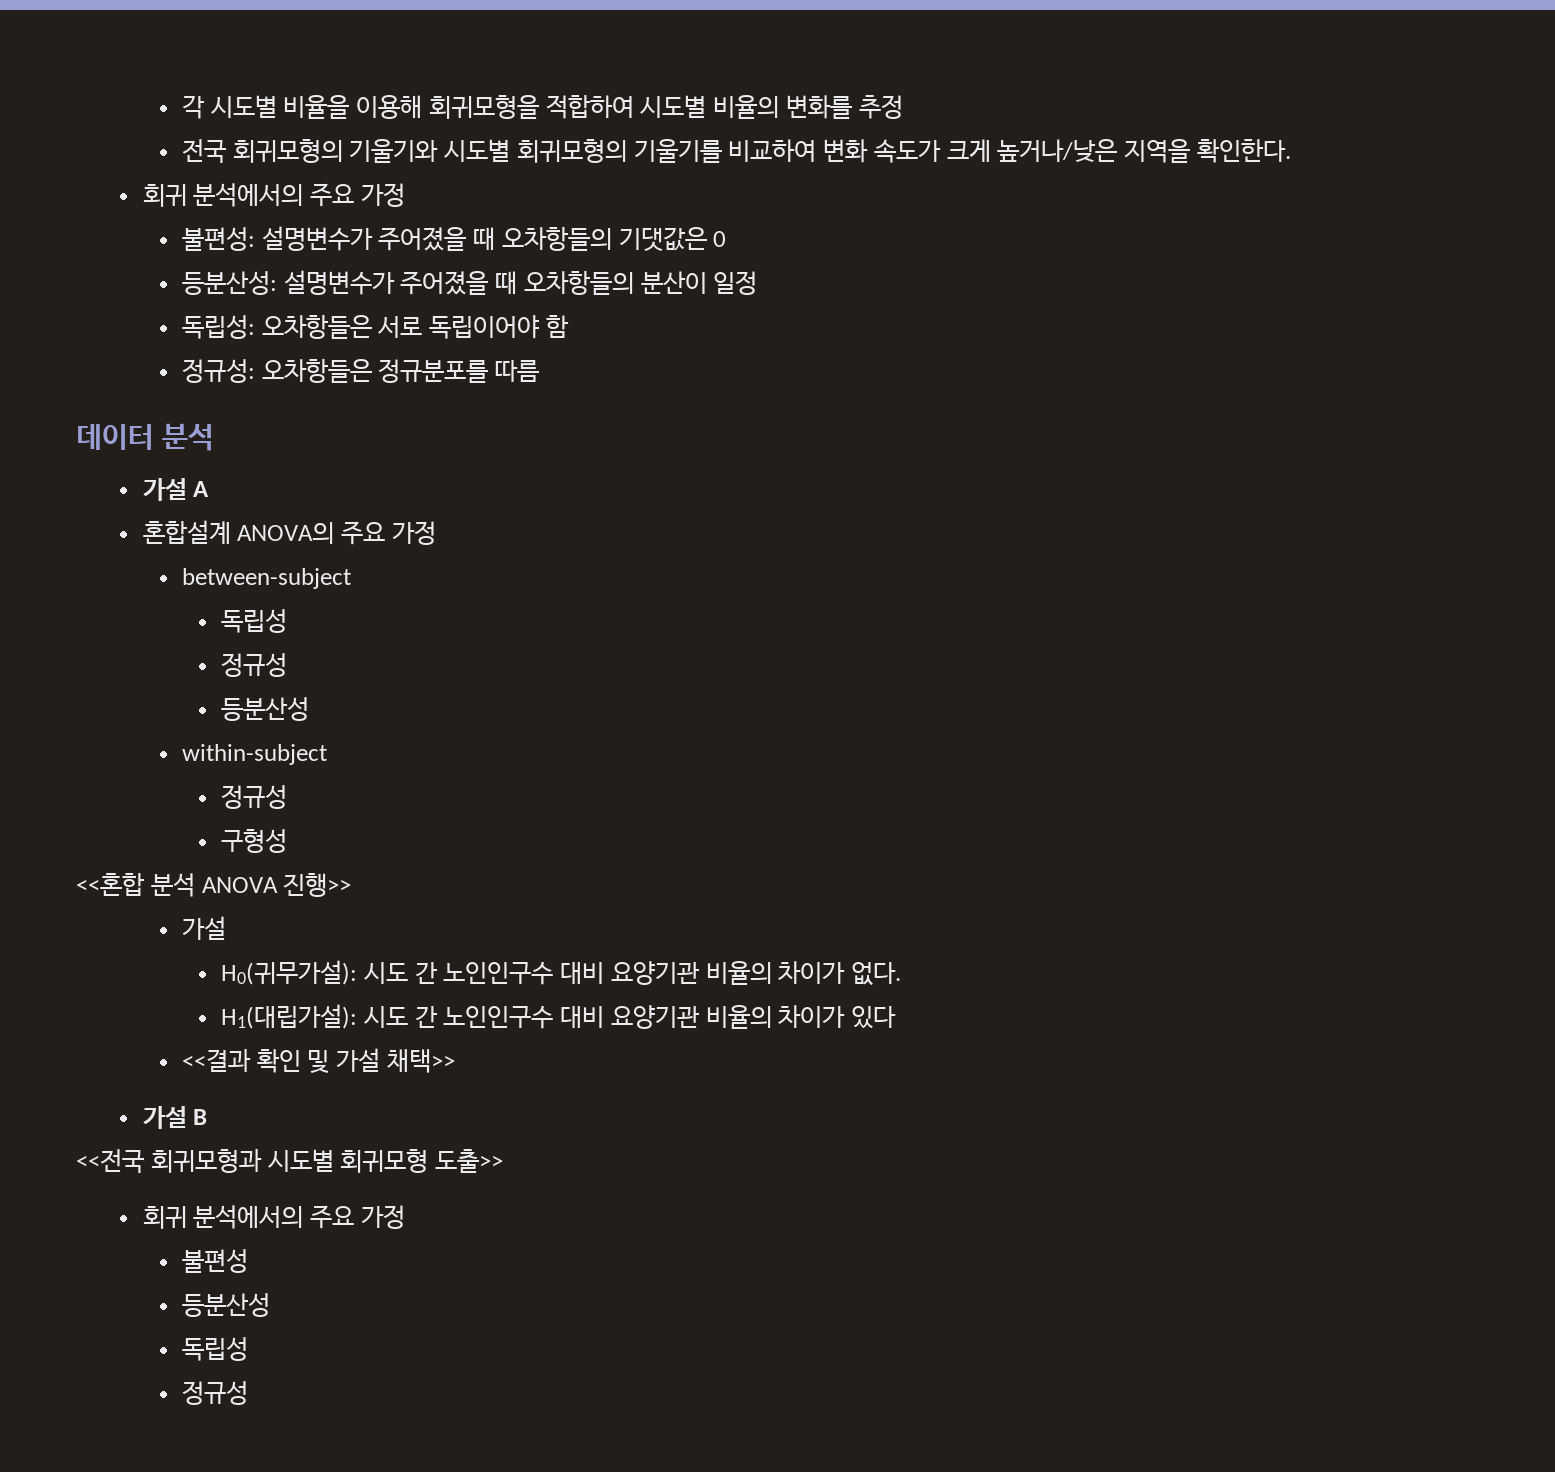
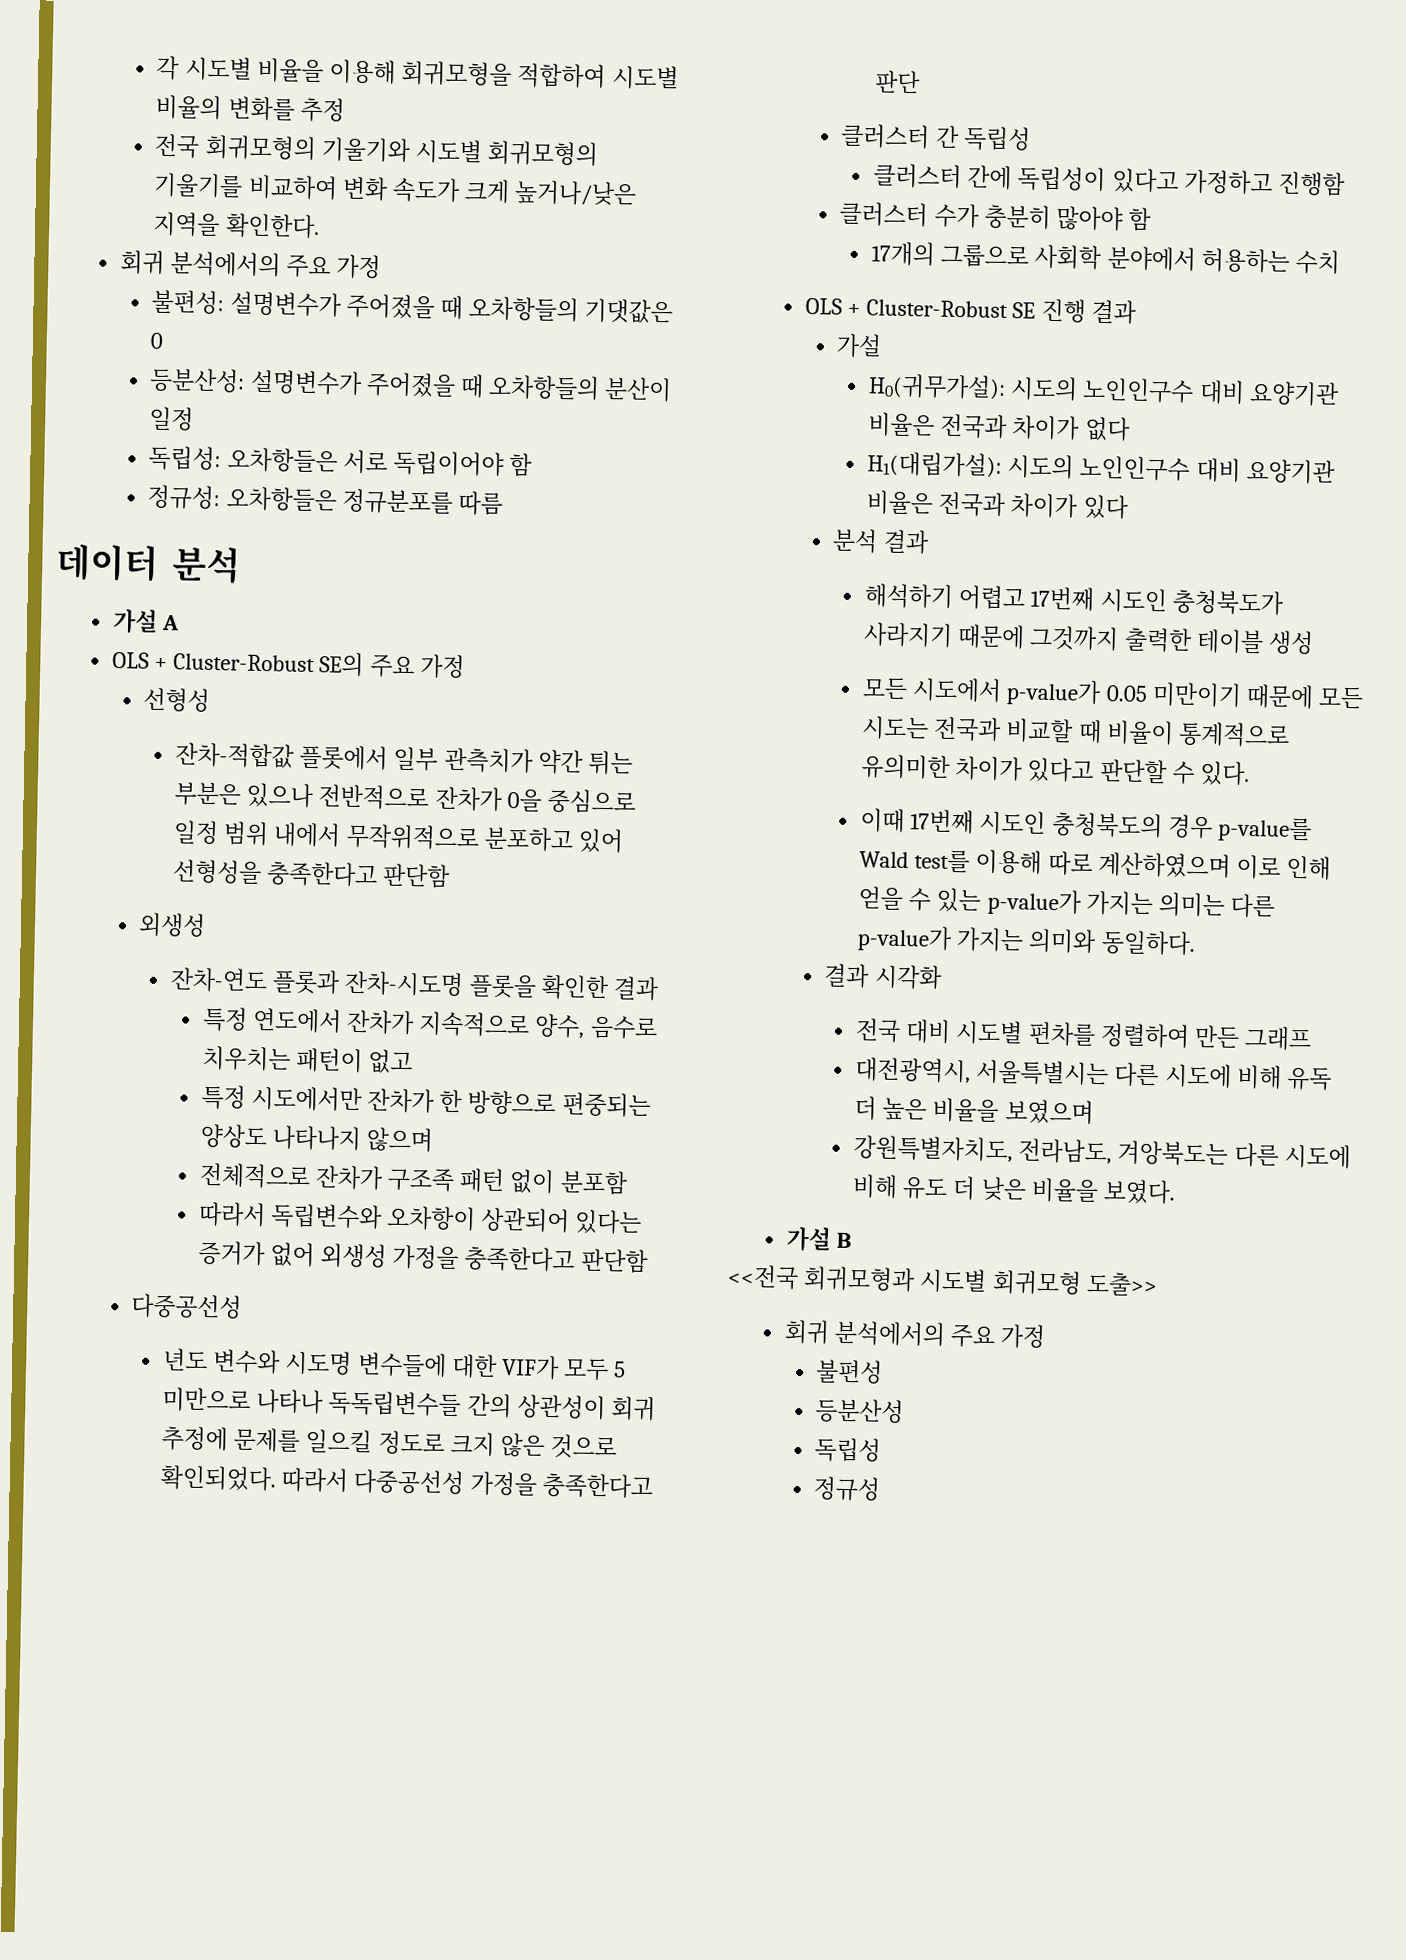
- 혼합설계 ANOVA의 주요 가정
- between-subject
- 독립성
- 정규성
- 등분산성
- within-subject
- 정규성
- 구형성
- <<혼합 분석 ANOVA 진행>>
+ OLS + Cluster-Robust SE의 주요 가정
+ 선형성
+ 잔차-적합값 플롯에서 일부 관측치가 약간 튀는 부분은 있으나 전반적으로 잔차가 0을 중심으로 일정 범위 내에서 무작위적으로 분포하고 있어 선형성을 충족한다고 판단함
+ 외생성
+ 잔차-연도 플롯과 잔차-시도명 플롯을 확인한 결과
+ 특정 연도에서 잔차가 지속적으로 양수, 음수로 치우치는 패턴이 없고
+ 특정 시도에서만 잔차가 한 방향으로 편중되는 양상도 나타나지 않으며
+ 전체적으로 잔차가 구조족 패턴 없이 분포함
+ 따라서 독립변수와 오차항이 상관되어 있다는 증거가 없어 외생성 가정을 충족한다고 판단함
+ 다중공선성
+ 년도 변수와 시도명 변수들에 대한 VIF가 모두 5 미만으로 나타나 독독립변수들 간의 상관성이 회귀 추정에 문제를 일으킬 정도로 크지 않은 것으로 확인되었다. 따라서 다중공선성 가정을 충족한다고 판단
+ 클러스터 간 독립성
+ 클러스터 간에 독립성이 있다고 가정하고 진행함
+ 클러스터 수가 충분히 많아야 함
+ 17개의 그룹으로 사회학 분야에서 허용하는 수치
+ OLS + Cluster-Robust SE 진행 결과
- H0(귀무가설): 시도 간 노인인구수 대비 요양기관 비율의 차이가 없다.
+ H0(귀무가설): 시도의 노인인구수 대비 요양기관 비율은 전국과 차이가 없다
- H1(대립가설): 시도 간 노인인구수 대비 요양기관 비율의 차이가 있다
+ H1(대립가설): 시도의 노인인구수 대비 요양기관 비율은 전국과 차이가 있다
- <<결과 확인 및 가설 채택>>
+ 분석 결과
+ 해석하기 어렵고 17번째 시도인 충청북도가 사라지기 때문에 그것까지 출력한 테이블 생성
+ 모든 시도에서 p-value가 0.05 미만이기 때문에 모든 시도는 전국과 비교할 때 비율이 통계적으로 유의미한 차이가 있다고 판단할 수 있다.
+ 이때 17번째 시도인 충청북도의 경우 p-value를 Wald test를 이용해 따로 계산하였으며 이로 인해 얻을 수 있는 p-value가 가지는 의미는 다른 p-value가 가지는 의미와 동일하다.
+ 결과 시각화
+ 전국 대비 시도별 편차를 정렬하여 만든 그래프
+ 대전광역시, 서울특별시는 다른 시도에 비해 유독 더 높은 비율을 보였으며
+ 강원특별자치도, 전라남도, 겨앙북도는 다른 시도에 비해 유도 더 낮은 비율을 보였다.

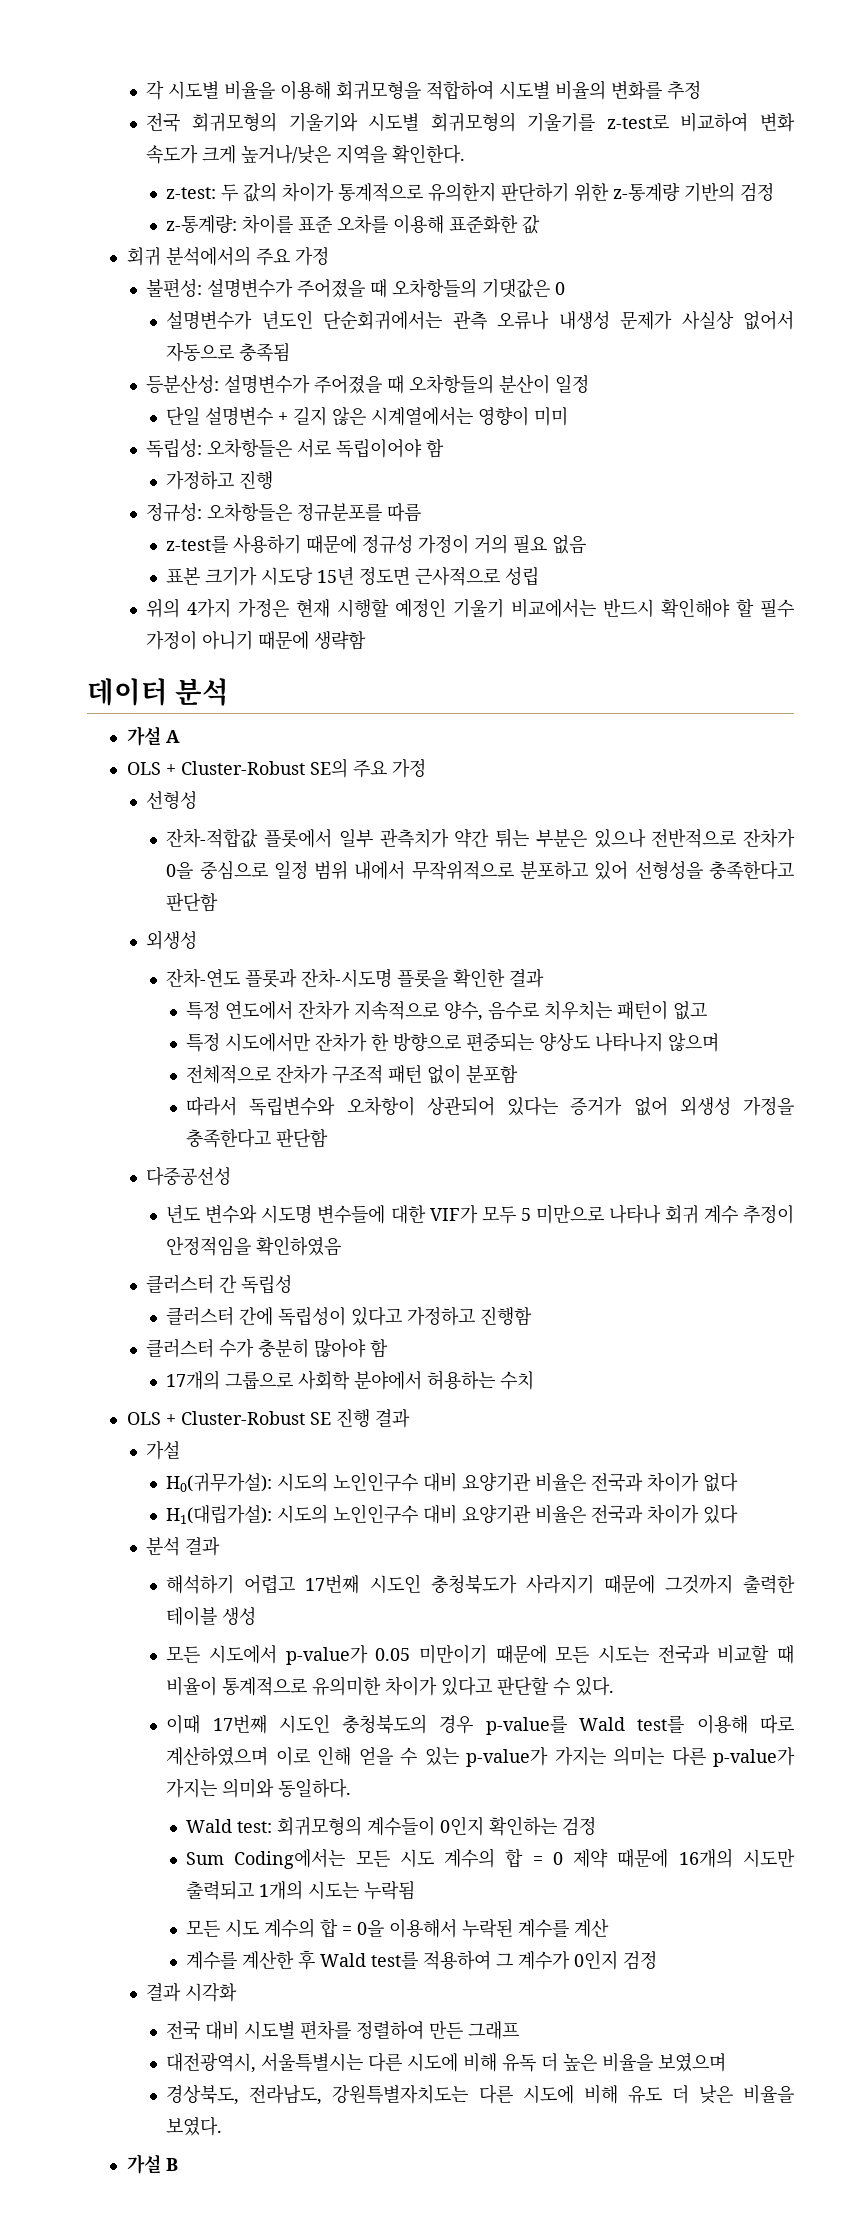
- 전국 회귀모형의 기울기와 시도별 회귀모형의 기울기를 비교하여 변화 속도가 크게 높거나/낮은 지역을 확인한다.
+ 전국 회귀모형의 기울기와 시도별 회귀모형의 기울기를 z-test로 비교하여 변화 속도가 크게 높거나/낮은 지역을 확인한다.
+ z-test: 두 값의 차이가 통계적으로 유의한지 판단하기 위한 z-통계량 기반의 검정
+ z-통계량: 차이를 표준 오차를 이용해 표준화한 값
+ 설명변수가 년도인 단순회귀에서는 관측 오류나 내생성 문제가 사실상 없어서 자동으로 충족됨
+ 단일 설명변수 + 길지 않은 시계열에서는 영향이 미미
+ 가정하고 진행
+ z-test를 사용하기 때문에 정규성 가정이 거의 필요 없음
+ 표본 크기가 시도당 15년 정도면 근사적으로 성립
+ 위의 4가지 가정은 현재 시행할 예정인 기울기 비교에서는 반드시 확인해야 할 필수 가정이 아니기 때문에 생략함
- 전체적으로 잔차가 구조족 패턴 없이 분포함
+ 전체적으로 잔차가 구조적 패턴 없이 분포함
- 년도 변수와 시도명 변수들에 대한 VIF가 모두 5 미만으로 나타나 독독립변수들 간의 상관성이 회귀 추정에 문제를 일으킬 정도로 크지 않은 것으로 확인되었다. 따라서 다중공선성 가정을 충족한다고 판단
+ 년도 변수와 시도명 변수들에 대한 VIF가 모두 5 미만으로 나타나 회귀 계수 추정이 안정적임을 확인하였음
+ Wald test: 회귀모형의 계수들이 0인지 확인하는 검정
+ Sum Coding에서는 모든 시도 계수의 합 = 0 제약 때문에 16개의 시도만 출력되고 1개의 시도는 누락됨
+ 모든 시도 계수의 합 = 0을 이용해서 누락된 계수를 계산
+ 계수를 계산한 후 Wald test를 적용하여 그 계수가 0인지 검정
- 강원특별자치도, 전라남도, 겨앙북도는 다른 시도에 비해 유도 더 낮은 비율을 보였다.
+ 경상북도, 전라남도, 강원특별자치도는 다른 시도에 비해 유도 더 낮은 비율을 보였다.
- <<전국 회귀모형과 시도별 회귀모형 도출>>
- 회귀 분석에서의 주요 가정
- 불편성
- 등분산성
- 독립성
- 정규성

